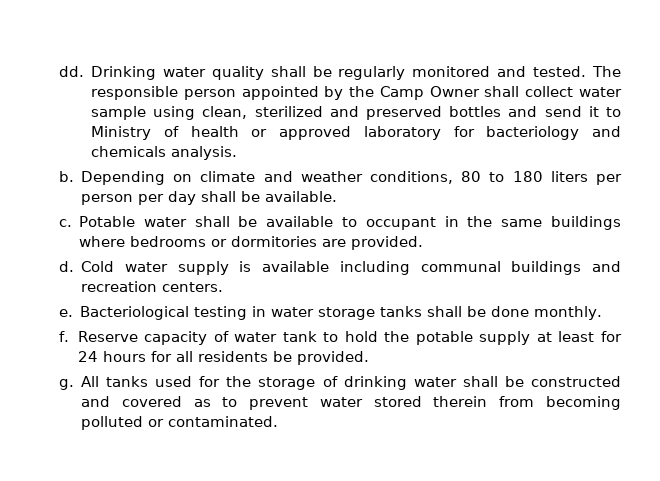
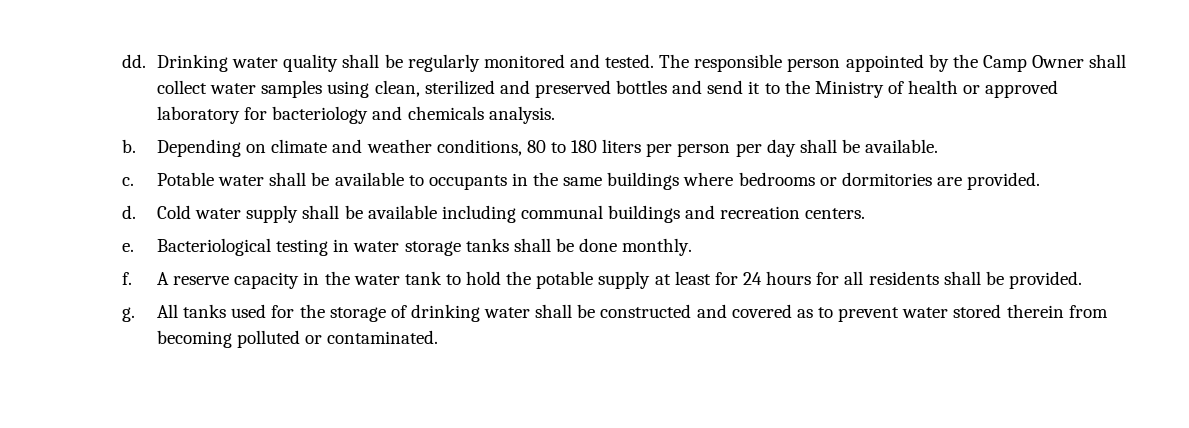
- The responsible person appointed by the Camp Owner shall collect water sample using clean, sterilized and preserved bottles and send it to Ministry of health or approved laboratory for bacteriology and chemicals analysis.
+ The responsible person appointed by the Camp Owner shall collect water samples using clean, sterilized and preserved bottles and send it to the Ministry of health or approved laboratory for bacteriology and chemicals analysis.
- Potable water shall be available to occupant in the same buildings where bedrooms or dormitories are provided.
+ Potable water shall be available to occupants in the same buildings where bedrooms or dormitories are provided.
- Cold water supply is available including communal buildings and recreation centers.
+ Cold water supply shall be available including communal buildings and recreation centers.
- Reserve capacity of water tank to hold the potable supply at least for 24 hours for all residents be provided.
+ A reserve capacity in the water tank to hold the potable supply at least for 24 hours for all residents shall be provided.

